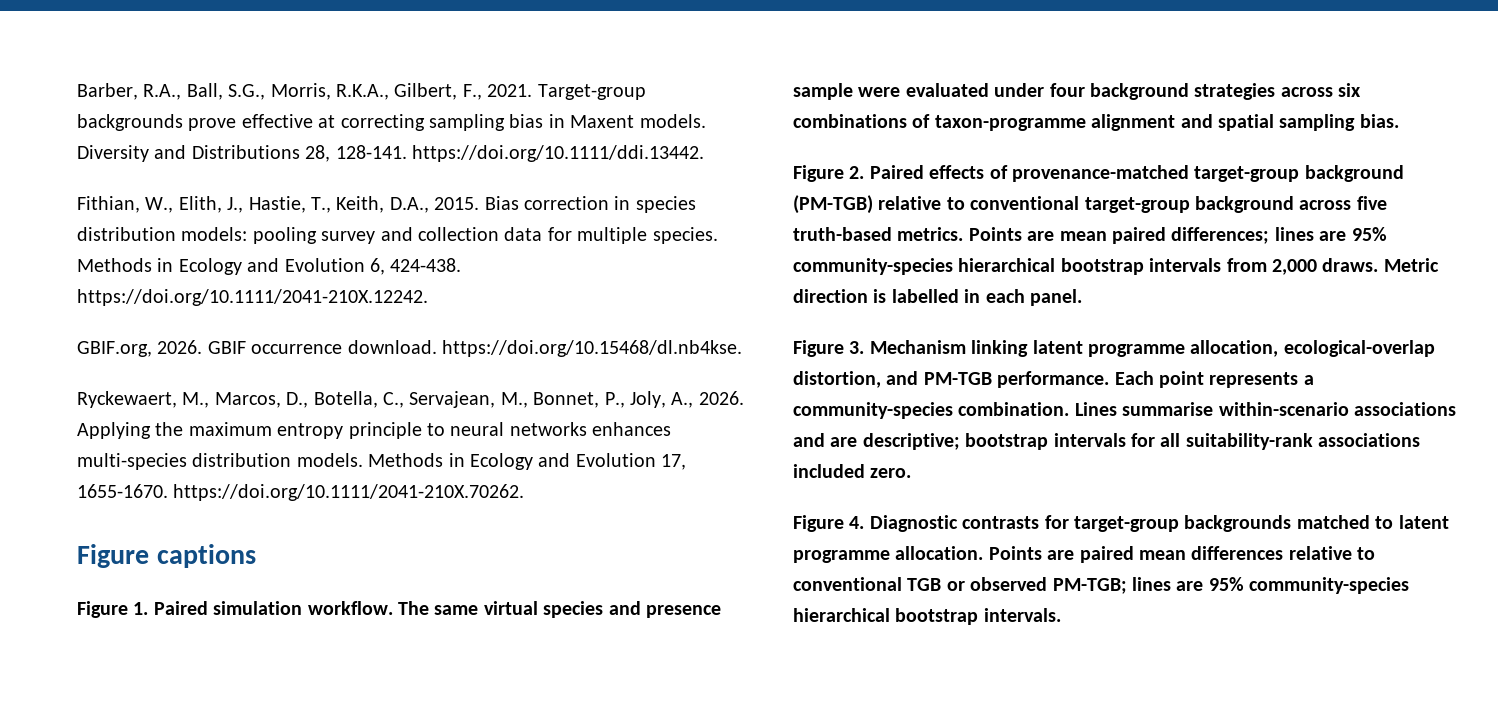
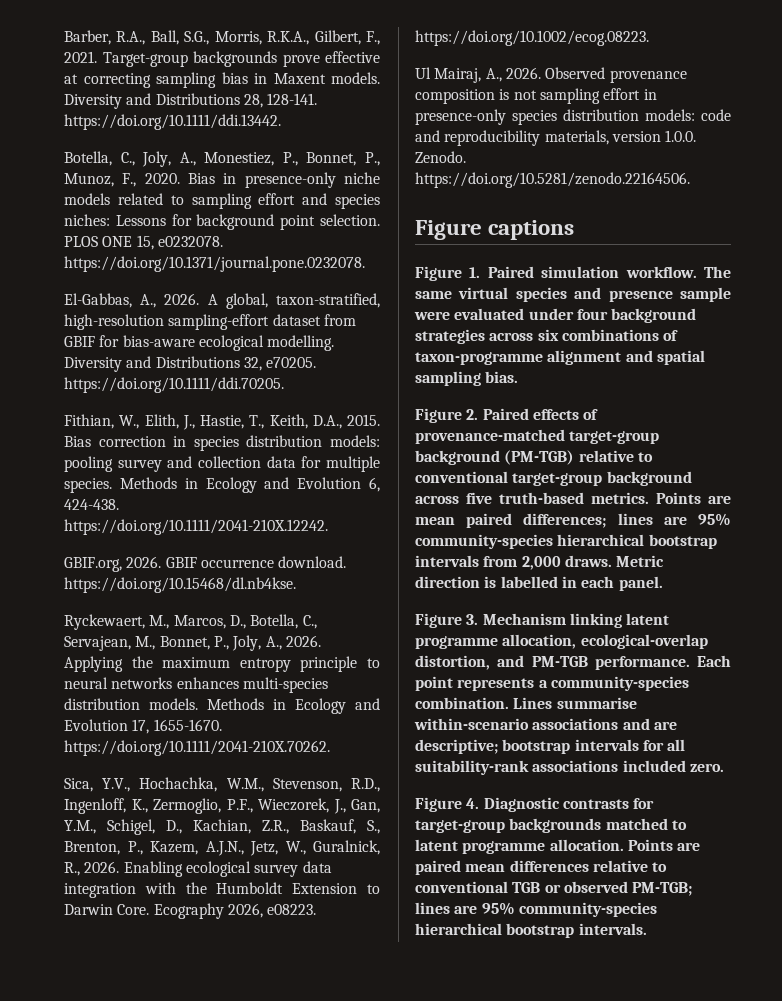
+ Botella, C., Joly, A., Monestiez, P., Bonnet, P., Munoz, F., 2020. Bias in presence-only niche models related to sampling effort and species niches: Lessons for background point selection. PLOS ONE 15, e0232078. https://doi.org/10.1371/journal.pone.0232078.
+ El-Gabbas, A., 2026. A global, taxon-stratified, high-resolution sampling-effort dataset from GBIF for bias-aware ecological modelling. Diversity and Distributions 32, e70205. https://doi.org/10.1111/ddi.70205.
+ Sica, Y.V., Hochachka, W.M., Stevenson, R.D., Ingenloff, K., Zermoglio, P.F., Wieczorek, J., Gan, Y.M., Schigel, D., Kachian, Z.R., Baskauf, S., Brenton, P., Kazem, A.J.N., Jetz, W., Guralnick, R., 2026. Enabling ecological survey data integration with the Humboldt Extension to Darwin Core. Ecography 2026, e08223. https://doi.org/10.1002/ecog.08223.
+ Ul Mairaj, A., 2026. Observed provenance composition is not sampling effort in presence-only species distribution models: code and reproducibility materials, version 1.0.0. Zenodo. https://doi.org/10.5281/zenodo.22164506.

